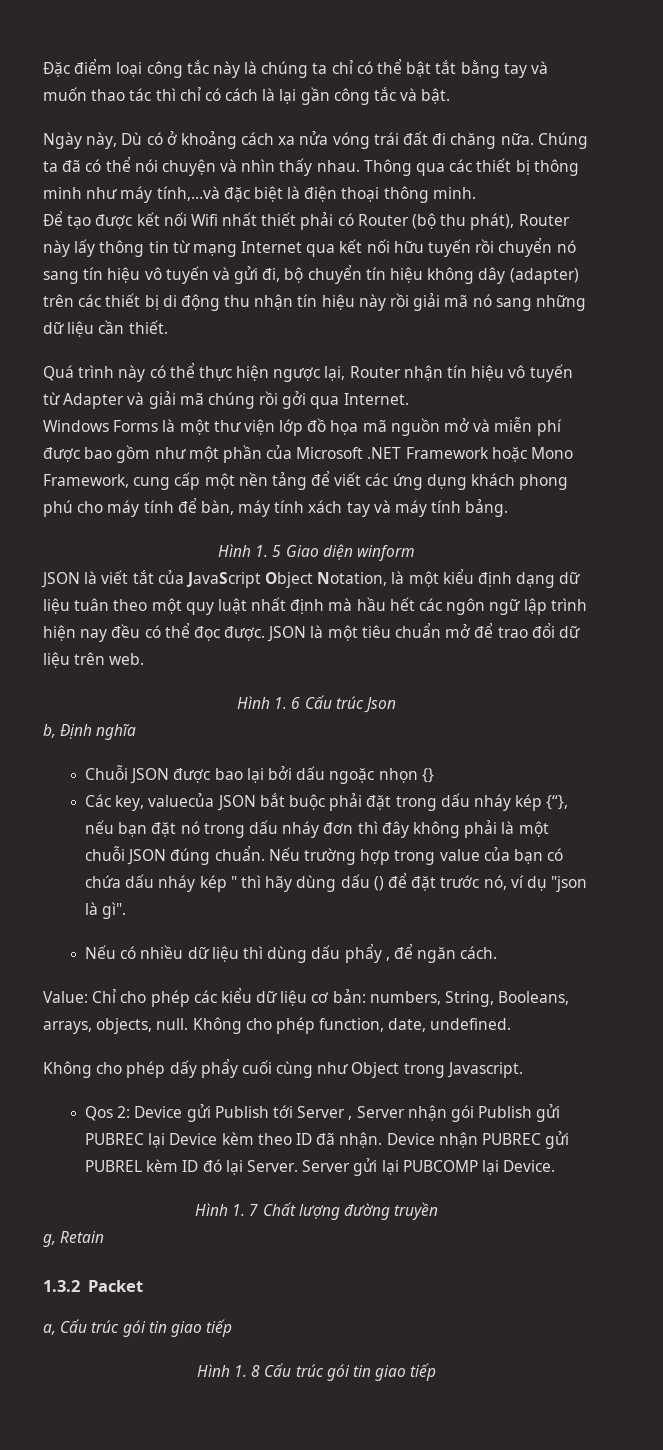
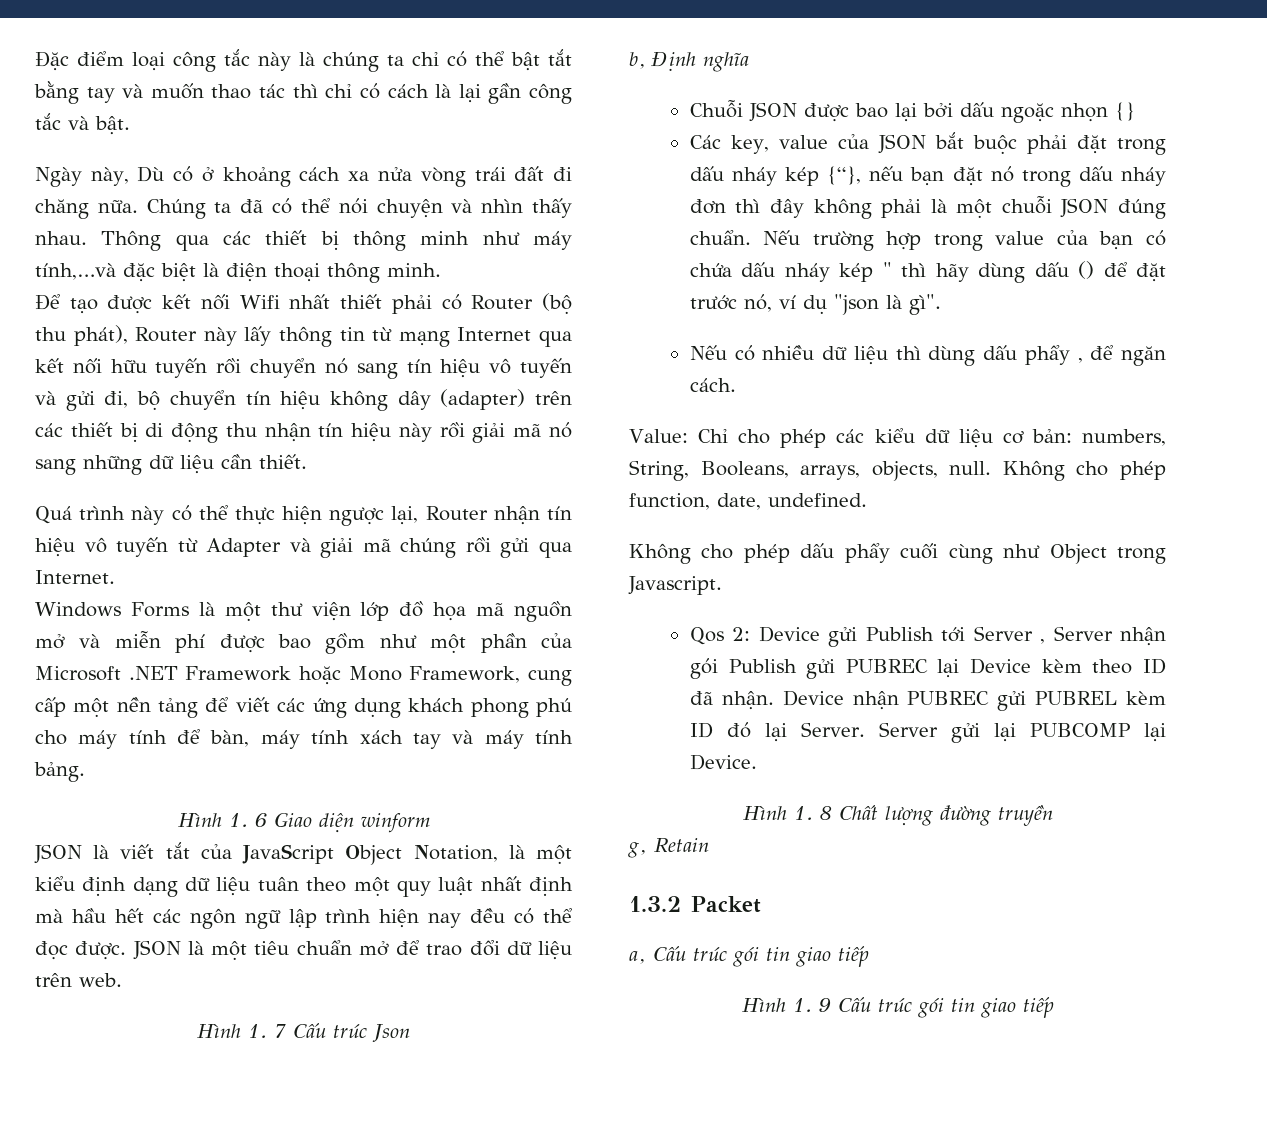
- Ngày này, Dù có ở khoảng cách xa nửa vóng trái đất đi chăng nữa.
+ Ngày này, Dù có ở khoảng cách xa nửa vòng trái đất đi chăng nữa.
- Quá trình này có thể thực hiện ngược lại, Router nhận tín hiệu vô tuyến từ Adapter và giải mã chúng rồi gởi qua Internet.
+ Quá trình này có thể thực hiện ngược lại, Router nhận tín hiệu vô tuyến từ Adapter và giải mã chúng rồi gửi qua Internet.
- Hình 1. 5 Giao diện winform
+ Hình 1. 6 Giao diện winform
- Hình 1. 6 Cấu trúc Json
+ Hình 1. 7 Cấu trúc Json
- Các key, valuecủa JSON bắt buộc phải đặt trong dấu nháy kép {“}, nếu bạn đặt nó trong dấu nháy đơn thì đây không phải là một chuỗi JSON đúng chuẩn.
+ Các key, value của JSON bắt buộc phải đặt trong dấu nháy kép {“}, nếu bạn đặt nó trong dấu nháy đơn thì đây không phải là một chuỗi JSON đúng chuẩn.
- Không cho phép dấy phẩy cuối cùng như Object trong Javascript.
+ Không cho phép dấu phẩy cuối cùng như Object trong Javascript.
- Hình 1. 7 Chất lượng đường truyền
+ Hình 1. 8 Chất lượng đường truyền
- Hình 1. 8 Cấu trúc gói tin giao tiếp
+ Hình 1. 9 Cấu trúc gói tin giao tiếp

